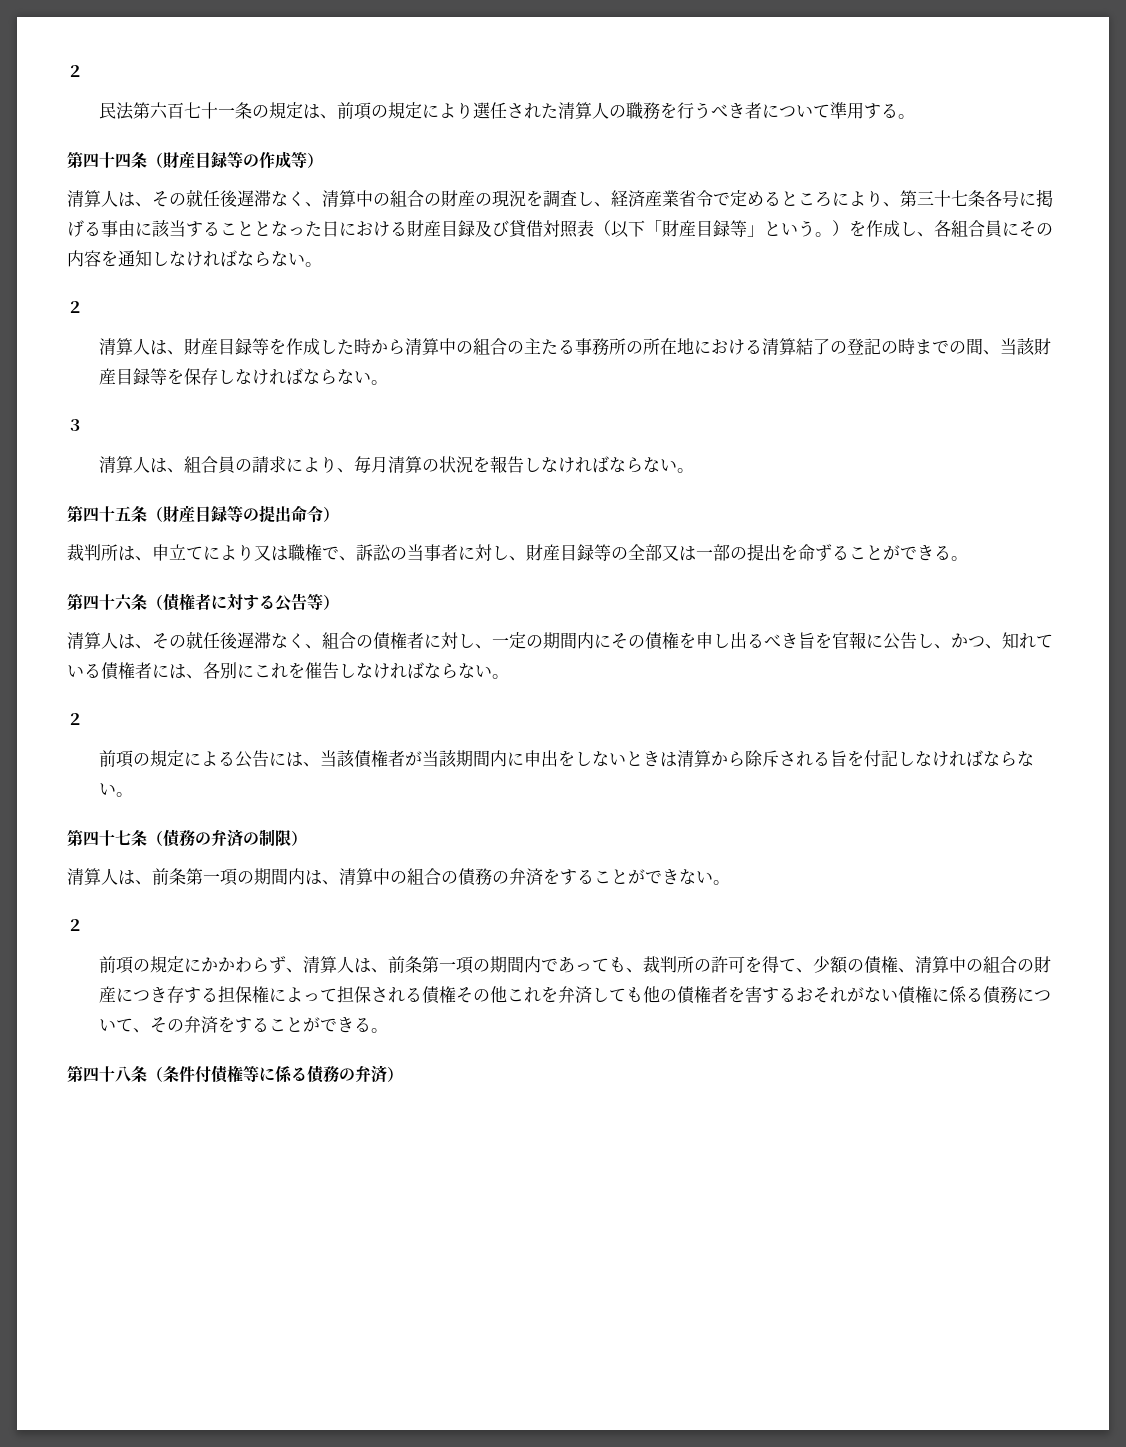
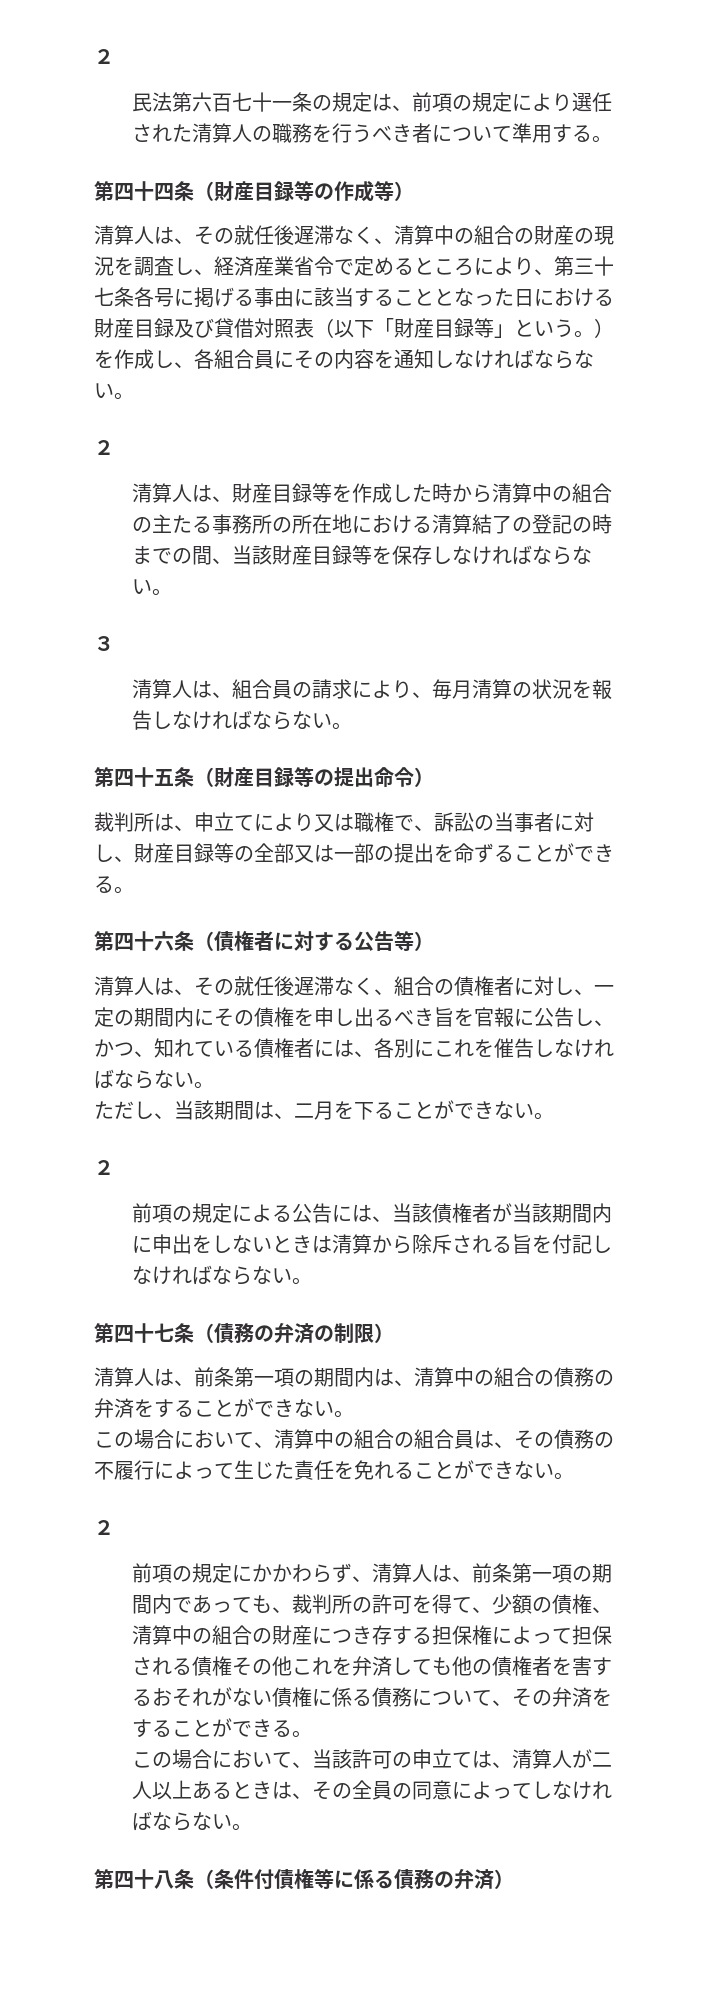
+ ただし、当該期間は、二月を下ることができない。
+ この場合において、清算中の組合の組合員は、その債務の不履行によって生じた責任を免れることができない。
+ この場合において、当該許可の申立ては、清算人が二人以上あるときは、その全員の同意によってしなければならない。

